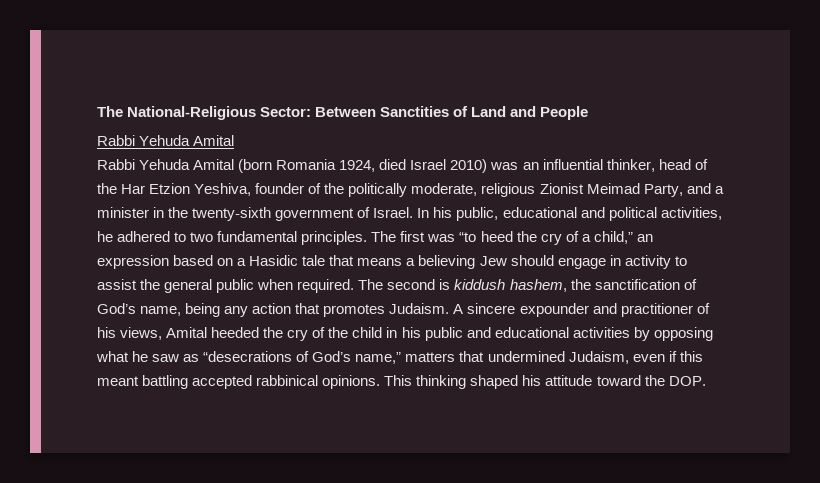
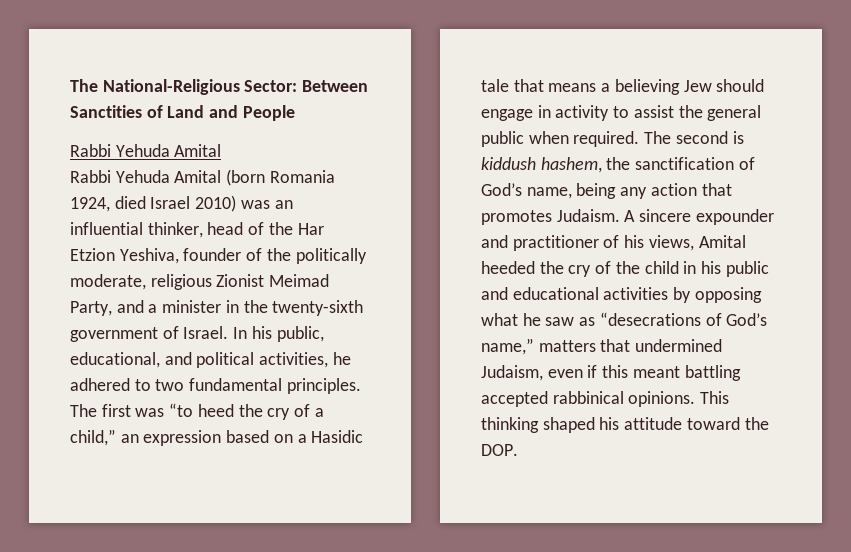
- In his public, educational and political activities, he adhered to two fundamental principles.
+ In his public, educational, and political activities, he adhered to two fundamental principles.

